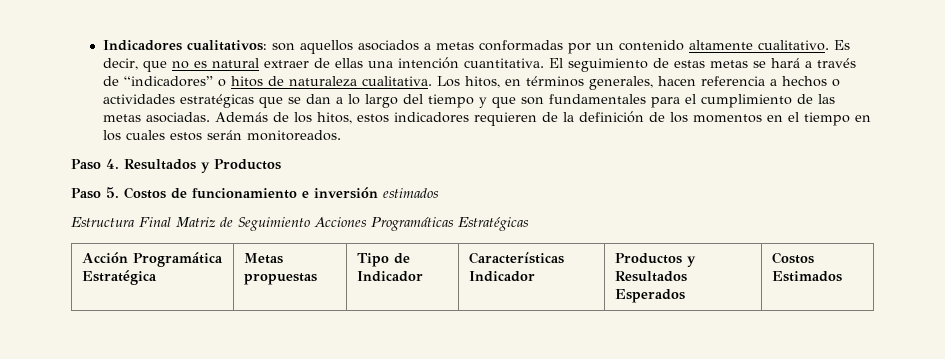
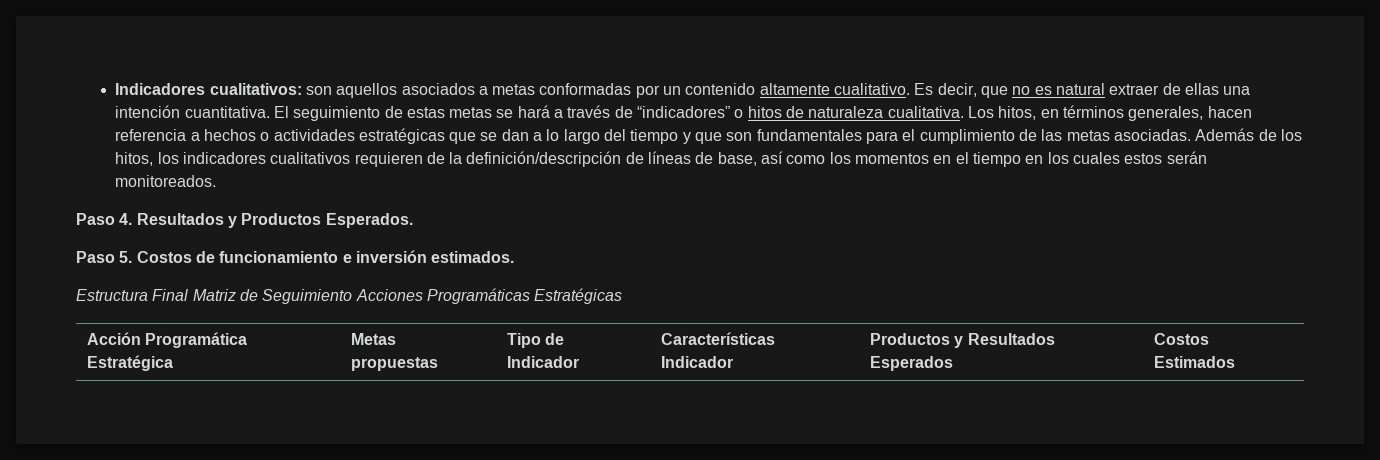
- Además de los hitos, estos indicadores requieren de la definición de los momentos en el tiempo en los cuales estos serán monitoreados.
+ Además de los hitos, los indicadores cualitativos requieren de la definición/descripción de líneas de base, así como los momentos en el tiempo en los cuales estos serán monitoreados.
- Paso 4. Resultados y Productos
+ Paso 4. Resultados y Productos Esperados.
- Paso 5. Costos de funcionamiento e inversión estimados
+ Paso 5. Costos de funcionamiento e inversión estimados.

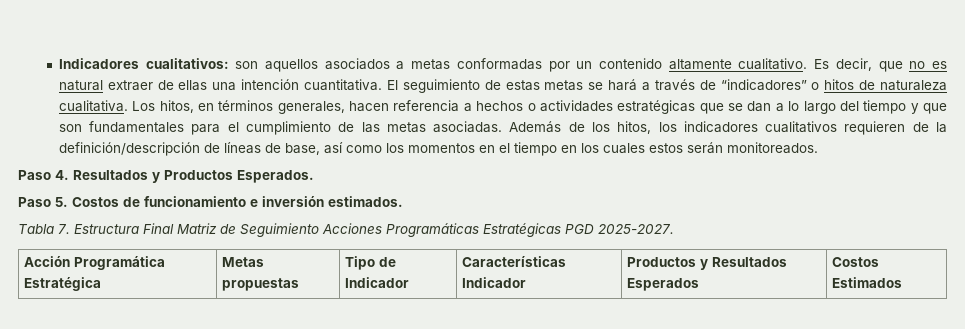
- Estructura Final Matriz de Seguimiento Acciones Programáticas Estratégicas
+ Tabla 7. Estructura Final Matriz de Seguimiento Acciones Programáticas Estratégicas PGD 2025-2027.

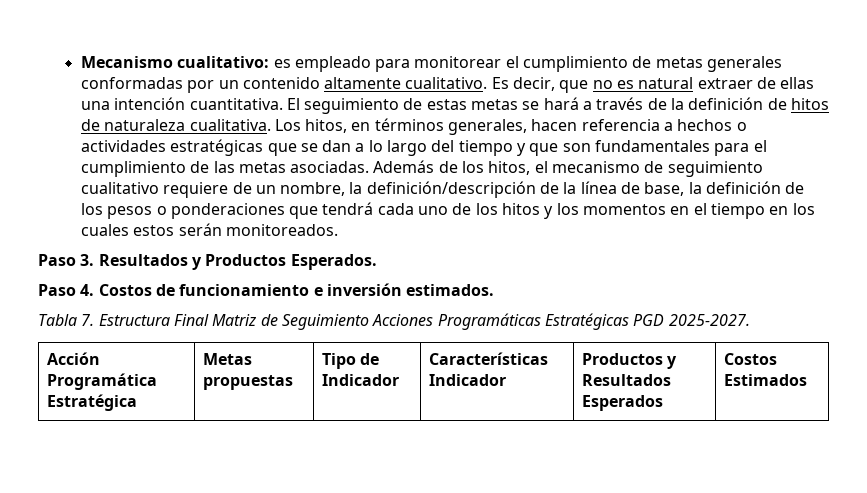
- Indicadores cualitativos: son aquellos asociados a metas conformadas por un contenido altamente cualitativo.
+ Mecanismo cualitativo: es empleado para monitorear el cumplimiento de metas generales conformadas por un contenido altamente cualitativo.
- El seguimiento de estas metas se hará a través de “indicadores” o hitos de naturaleza cualitativa.
+ El seguimiento de estas metas se hará a través de la definición de hitos de naturaleza cualitativa.
- Además de los hitos, los indicadores cualitativos requieren de la definición/descripción de líneas de base, así como los momentos en el tiempo en los cuales estos serán monitoreados.
+ Además de los hitos, el mecanismo de seguimiento cualitativo requiere de un nombre, la definición/descripción de la línea de base, la definición de los pesos o ponderaciones que tendrá cada uno de los hitos y los momentos en el tiempo en los cuales estos serán monitoreados.
- Paso 4. Resultados y Productos Esperados.
+ Paso 3. Resultados y Productos Esperados.
- Paso 5. Costos de funcionamiento e inversión estimados.
+ Paso 4. Costos de funcionamiento e inversión estimados.

